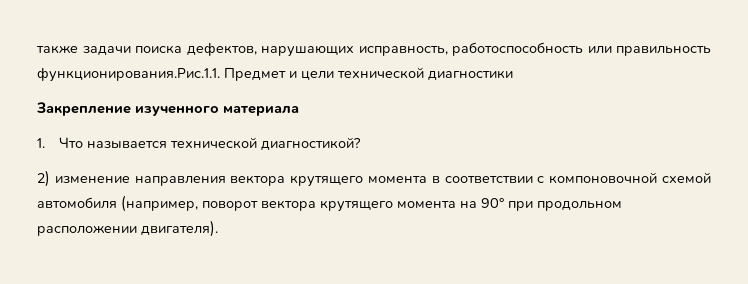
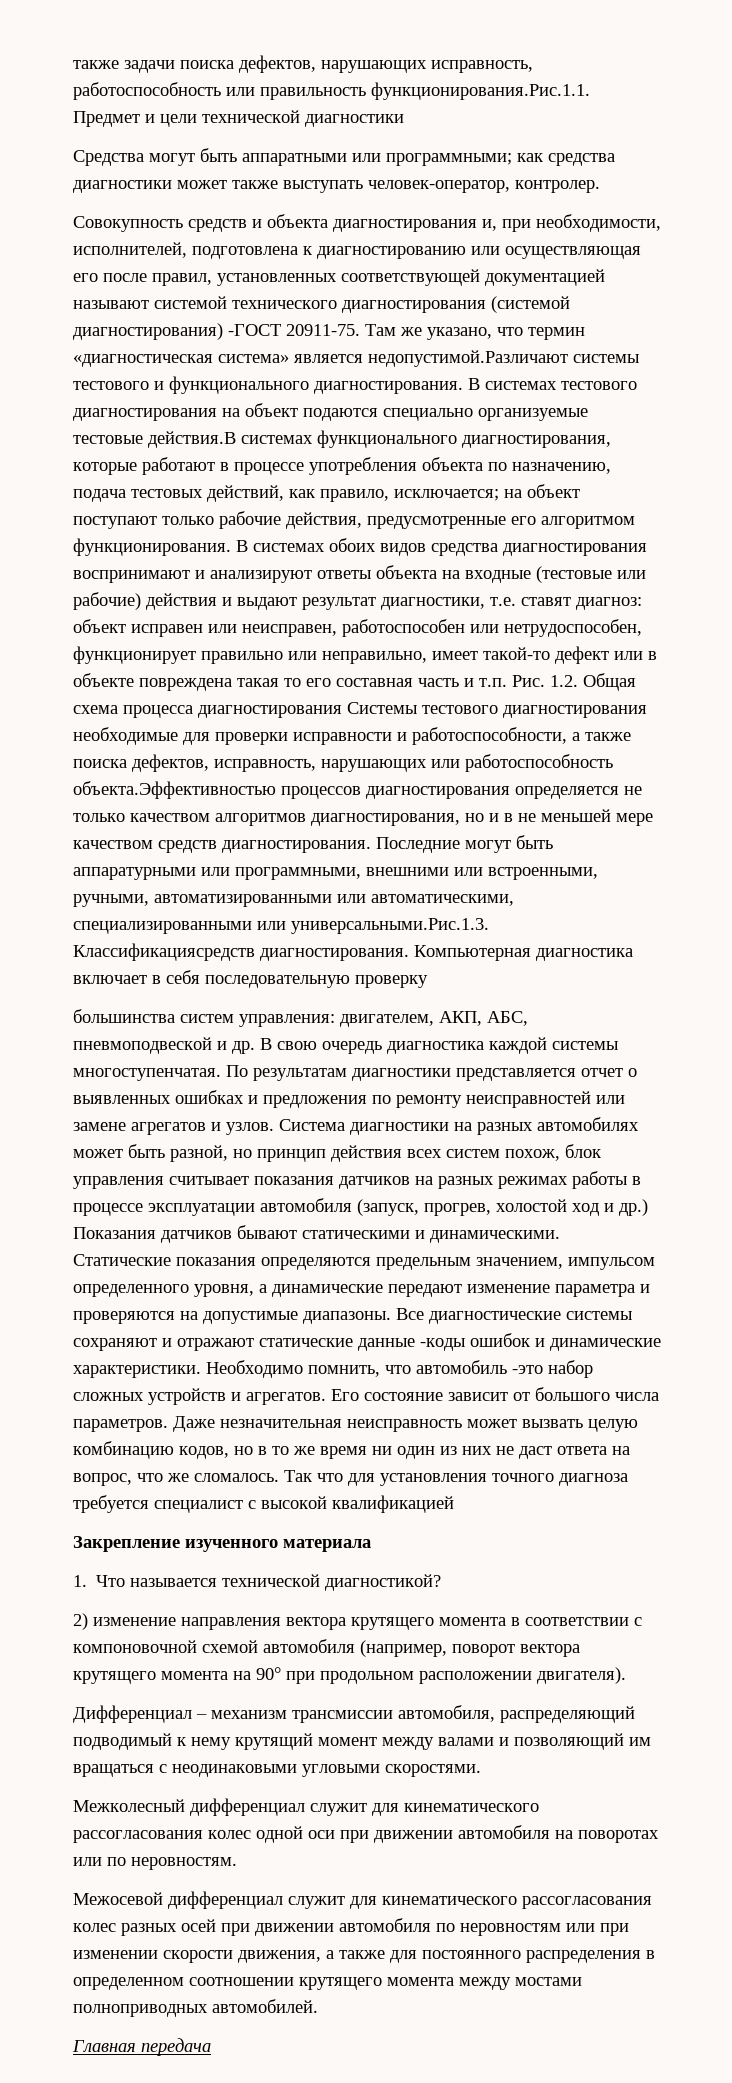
+ Средства могут быть аппаратными или программными; как средства диагностики может также выступать человек-оператор, контролер.
+ Совокупность средств и объекта диагностирования и, при необходимости, исполнителей, подготовлена к диагностированию или осуществляющая его после правил, установленных соответствующей документацией называют системой технического диагностирования (системой диагностирования) -ГОСТ 20911-75. Там же указано, что термин «диагностическая система» является недопустимой.Различают системы тестового и функционального диагностирования. В системах тестового диагностирования на объект подаются специально организуемые тестовые действия.В системах функционального диагностирования, которые работают в процессе употребления объекта по назначению, подача тестовых действий, как правило, исключается; на объект поступают только рабочие действия, предусмотренные его алгоритмом функционирования. В системах обоих видов средства диагностирования воспринимают и анализируют ответы объекта на входные (тестовые или рабочие) действия и выдают результат диагностики, т.е. ставят диагноз: объект исправен или неисправен, работоспособен или нетрудоспособен, функционирует правильно или неправильно, имеет такой-то дефект или в объекте повреждена такая то его составная часть и т.п. Рис. 1.2. Общая схема процесса диагностирования Системы тестового диагностирования необходимые для проверки исправности и работоспособности, а также поиска дефектов, исправность, нарушающих или работоспособность объекта.Эффективностью процессов диагностирования определяется не только качеством алгоритмов диагностирования, но и в не меньшей мере качеством средств диагностирования. Последние могут быть аппаратурными или программными, внешними или встроенными, ручными, автоматизированными или автоматическими, специализированными или универсальными.Рис.1.3. Классификациясредств диагностирования. Компьютерная диагностика включает в себя последовательную проверку
+ большинства систем управления: двигателем, АКП, АБС, пневмоподвеской и др. В свою очередь диагностика каждой системы многоступенчатая. По результатам диагностики представляется отчет о выявленных ошибках и предложения по ремонту неисправностей или замене агрегатов и узлов. Система диагностики на разных автомобилях может быть разной, но принцип действия всех систем похож, блок управления считывает показания датчиков на разных режимах работы в процессе эксплуатации автомобиля (запуск, прогрев, холостой ход и др.) Показания датчиков бывают статическими и динамическими. Статические показания определяются предельным значением, импульсом определенного уровня, а динамические передают изменение параметра и проверяются на допустимые диапазоны. Все диагностические системы сохраняют и отражают статические данные -коды ошибок и динамические характеристики. Необходимо помнить, что автомобиль -это набор сложных устройств и агрегатов. Его состояние зависит от большого числа параметров. Даже незначительная неисправность может вызвать целую комбинацию кодов, но в то же время ни один из них не даст ответа на вопрос, что же сломалось. Так что для установления точного диагноза требуется специалист с высокой квалификацией
+ Дифференциал – механизм трансмиссии автомобиля, распределяющий подводимый к нему крутящий момент между валами и позволяющий им вращаться с неодинаковыми угловыми скоростями.
+ Межколесный дифференциал служит для кинематического рассогласования колес одной оси при движении автомобиля на поворотах или по неровностям.
+ Межосевой дифференциал служит для кинематического рассогласования колес разных осей при движении автомобиля по неровностям или при изменении скорости движения, а также для постоянного распределения в определенном соотношении крутящего момента между мостами полноприводных автомобилей.
+ Главная передача

